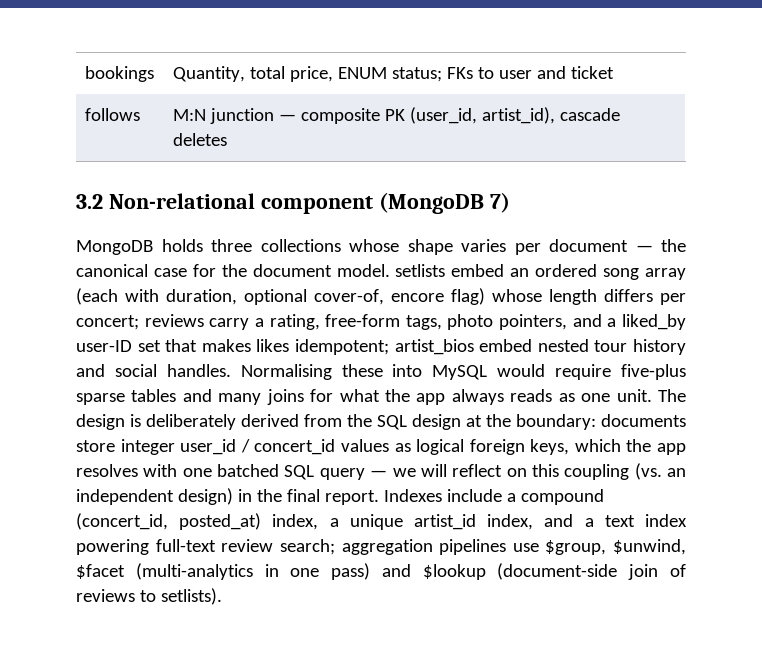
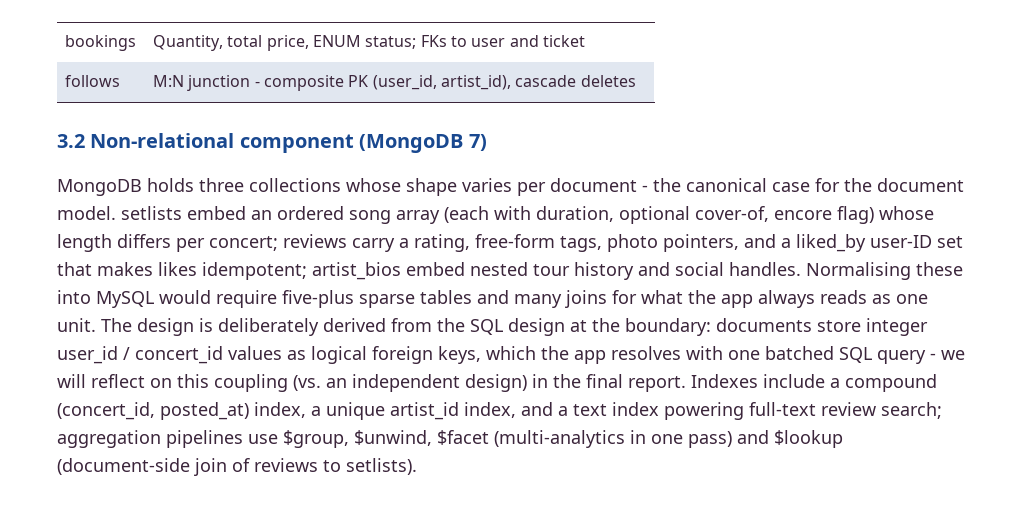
- follows | M:N junction — composite PK (user_id, artist_id), cascade deletes
+ follows | M:N junction - composite PK (user_id, artist_id), cascade deletes
- MongoDB holds three collections whose shape varies per document — the canonical case for the document model. setlists embed an ordered song array (each with duration, optional cover-of, encore flag) whose length differs per concert; reviews carry a rating, free-form tags, photo pointers, and a liked_by user-ID set that makes likes idempotent; artist_bios embed nested tour history and social handles.
+ MongoDB holds three collections whose shape varies per document - the canonical case for the document model. setlists embed an ordered song array (each with duration, optional cover-of, encore flag) whose length differs per concert; reviews carry a rating, free-form tags, photo pointers, and a liked_by user-ID set that makes likes idempotent; artist_bios embed nested tour history and social handles.
- The design is deliberately derived from the SQL design at the boundary: documents store integer user_id / concert_id values as logical foreign keys, which the app resolves with one batched SQL query — we will reflect on this coupling (vs. an independent design) in the final report.
+ The design is deliberately derived from the SQL design at the boundary: documents store integer user_id / concert_id values as logical foreign keys, which the app resolves with one batched SQL query - we will reflect on this coupling (vs. an independent design) in the final report.

